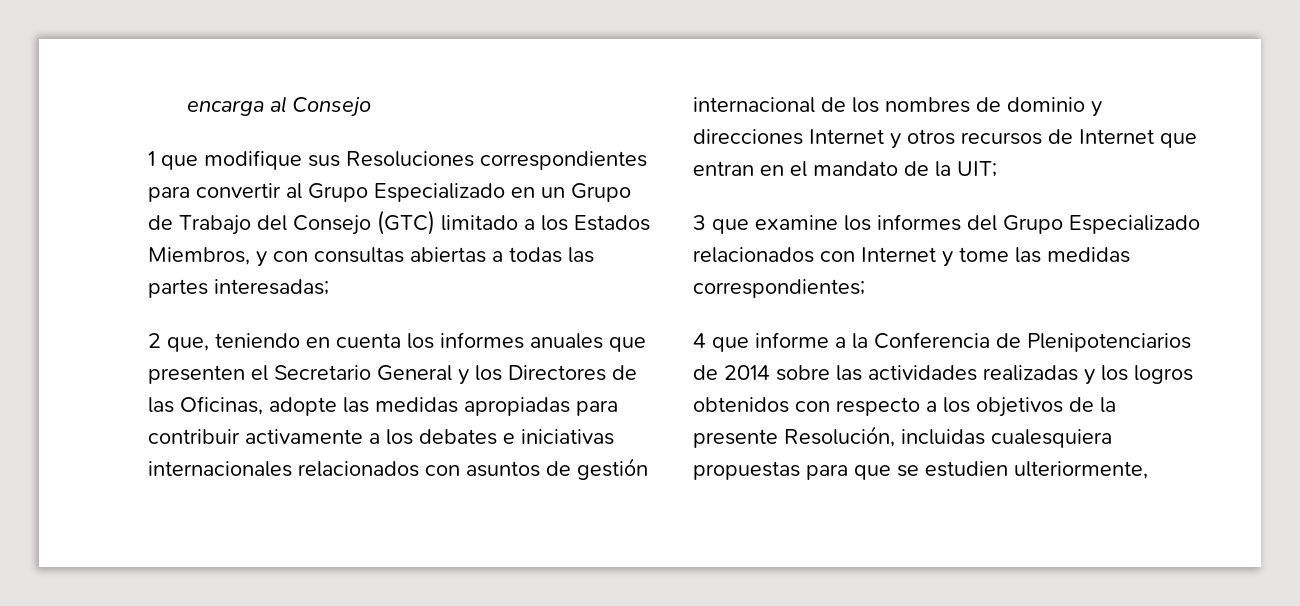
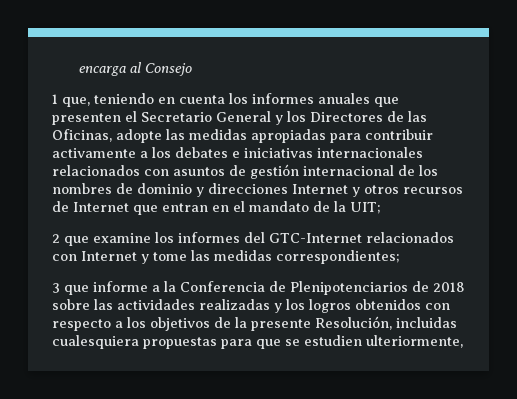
- 1 que modifique sus Resoluciones correspondientes para convertir al Grupo Especializado en un Grupo de Trabajo del Consejo (GTC) limitado a los Estados Miembros, y con consultas abiertas a todas las partes interesadas;
- 2 que, teniendo en cuenta los informes anuales que presenten el Secretario General y los Directores de las Oficinas, adopte las medidas apropiadas para contribuir activamente a los debates e iniciativas internacionales relacionados con asuntos de gestión internacional de los nombres de dominio y direcciones Internet y otros recursos de Internet que entran en el mandato de la UIT;
+ 1 que, teniendo en cuenta los informes anuales que presenten el Secretario General y los Directores de las Oficinas, adopte las medidas apropiadas para contribuir activamente a los debates e iniciativas internacionales relacionados con asuntos de gestión internacional de los nombres de dominio y direcciones Internet y otros recursos de Internet que entran en el mandato de la UIT;
- 3 que examine los informes del Grupo Especializado relacionados con Internet y tome las medidas correspondientes;
+ 2 que examine los informes del GTC-Internet relacionados con Internet y tome las medidas correspondientes;
- 4 que informe a la Conferencia de Plenipotenciarios de 2014 sobre las actividades realizadas y los logros obtenidos con respecto a los objetivos de la presente Resolución, incluidas cualesquiera propuestas para que se estudien ulteriormente,
+ 3 que informe a la Conferencia de Plenipotenciarios de 2018 sobre las actividades realizadas y los logros obtenidos con respecto a los objetivos de la presente Resolución, incluidas cualesquiera propuestas para que se estudien ulteriormente,

